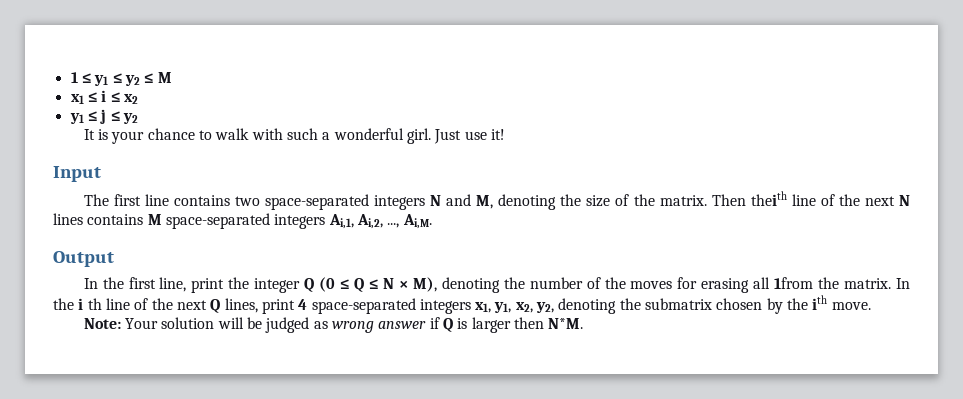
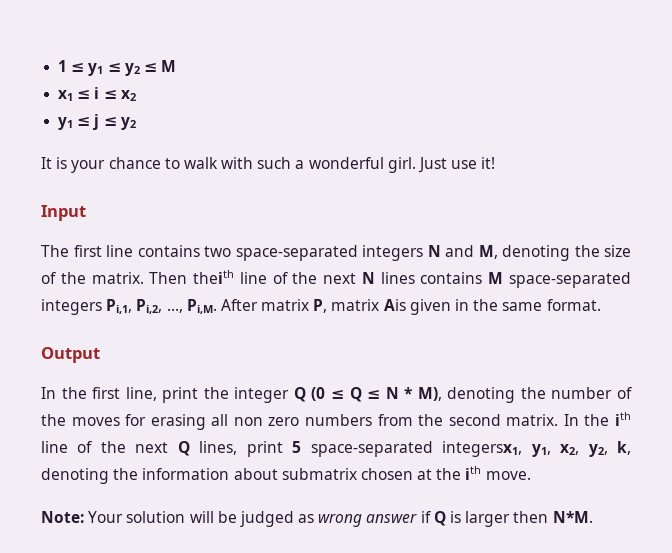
- Then theith line of the next N lines contains M space-separated integers Ai,1, Ai,2, ..., Ai,M.
+ Then theith line of the next N lines contains M space-separated integers Pi,1, Pi,2, ..., Pi,M. After matrix P, matrix Ais given in the same format.
- In the first line, print the integer Q (0 ≤ Q ≤ N × M), denoting the number of the moves for erasing all 1from the matrix.
+ In the first line, print the integer Q (0 ≤ Q ≤ N * M), denoting the number of the moves for erasing all non zero numbers from the second matrix.
- In the i th line of the next Q lines, print 4 space-separated integers x1, y1, x2, y2, denoting the submatrix chosen by the ith move.
+ In the ith line of the next Q lines, print 5 space-separated integersx1, y1, x2, y2, k, denoting the information about submatrix chosen at the ith move.

